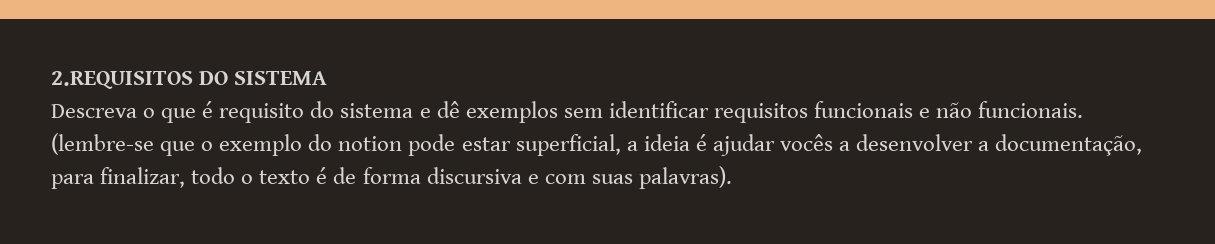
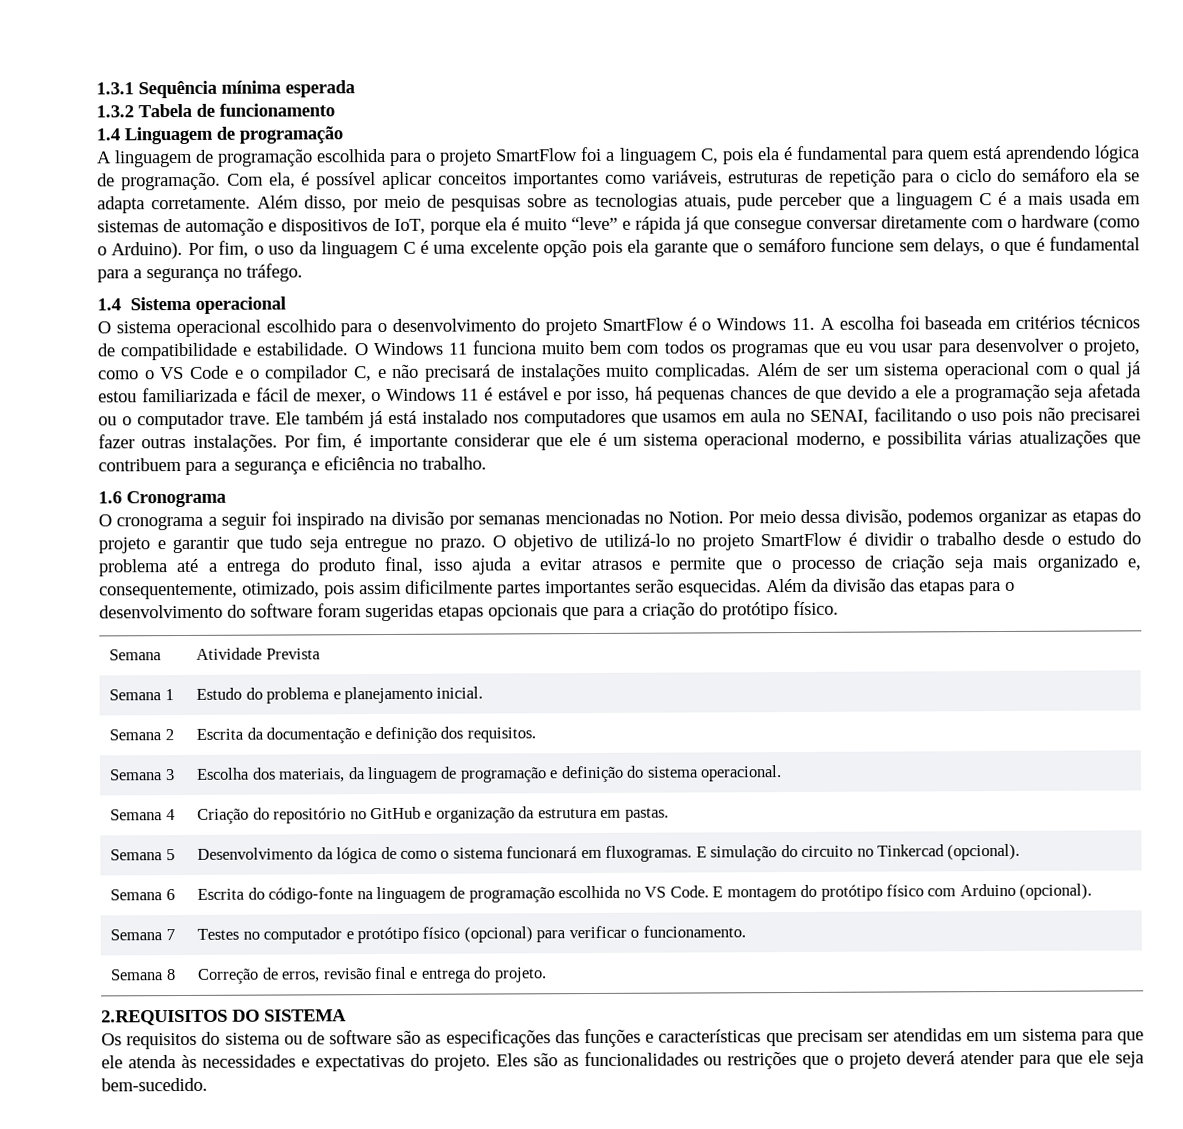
+ 1.3.1 Sequência mínima esperada
+ 1.3.2 Tabela de funcionamento
+ 1.4 Linguagem de programação
+ A linguagem de programação escolhida para o projeto SmartFlow foi a linguagem C, pois ela é fundamental para quem está aprendendo lógica de programação. Com ela, é possível aplicar conceitos importantes como variáveis, estruturas de repetição para o ciclo do semáforo ela se adapta corretamente. Além disso, por meio de pesquisas sobre as tecnologias atuais, pude perceber que a linguagem C é a mais usada em sistemas de automação e dispositivos de IoT, porque ela é muito “leve” e rápida já que consegue conversar diretamente com o hardware (como o Arduino). Por fim, o uso da linguagem C é uma excelente opção pois ela garante que o semáforo funcione sem delays, o que é fundamental para a segurança no tráfego.
+ 1.4 Sistema operacional
+ O sistema operacional escolhido para o desenvolvimento do projeto SmartFlow é o Windows 11. A escolha foi baseada em critérios técnicos de compatibilidade e estabilidade. O Windows 11 funciona muito bem com todos os programas que eu vou usar para desenvolver o projeto, como o VS Code e o compilador C, e não precisará de instalações muito complicadas. Além de ser um sistema operacional com o qual já estou familiarizada e fácil de mexer, o Windows 11 é estável e por isso, há pequenas chances de que devido a ele a programação seja afetada ou o computador trave. Ele também já está instalado nos computadores que usamos em aula no SENAI, facilitando o uso pois não precisarei fazer outras instalações. Por fim, é importante considerar que ele é um sistema operacional moderno, e possibilita várias atualizações que contribuem para a segurança e eficiência no trabalho.
+ 1.6 Cronograma
+ O cronograma a seguir foi inspirado na divisão por semanas mencionadas no Notion. Por meio dessa divisão, podemos organizar as etapas do projeto e garantir que tudo seja entregue no prazo. O objetivo de utilizá-lo no projeto SmartFlow é dividir o trabalho desde o estudo do problema até a entrega do produto final, isso ajuda a evitar atrasos e permite que o processo de criação seja mais organizado e, consequentemente, otimizado, pois assim dificilmente partes importantes serão esquecidas. Além da divisão das etapas para o desenvolvimento do software foram sugeridas etapas opcionais que para a criação do protótipo físico.
+ Semana | Atividade Prevista
+ Semana 1 | Estudo do problema e planejamento inicial.
+ Semana 2 | Escrita da documentação e definição dos requisitos.
+ Semana 3 | Escolha dos materiais, da linguagem de programação e definição do sistema operacional.
+ Semana 4 | Criação do repositório no GitHub e organização da estrutura em pastas.
+ Semana 5 | Desenvolvimento da lógica de como o sistema funcionará em fluxogramas. E simulação do circuito no Tinkercad (opcional).
+ Semana 6 | Escrita do código-fonte na linguagem de programação escolhida no VS Code. E montagem do protótipo físico com Arduino (opcional).
+ Semana 7 | Testes no computador e protótipo físico (opcional) para verificar o funcionamento.
+ Semana 8 | Correção de erros, revisão final e entrega do projeto.
  2.REQUISITOS DO SISTEMA
- Descreva o que é requisito do sistema e dê exemplos sem identificar requisitos funcionais e não funcionais. (lembre-se que o exemplo do notion pode estar superficial, a ideia é ajudar vocês a desenvolver a documentação, para finalizar, todo o texto é de forma discursiva e com suas palavras).
+ Os requisitos do sistema ou de software são as especificações das funções e características que precisam ser atendidas em um sistema para que ele atenda às necessidades e expectativas do projeto. Eles são as funcionalidades ou restrições que o projeto deverá atender para que ele seja bem-sucedido.

